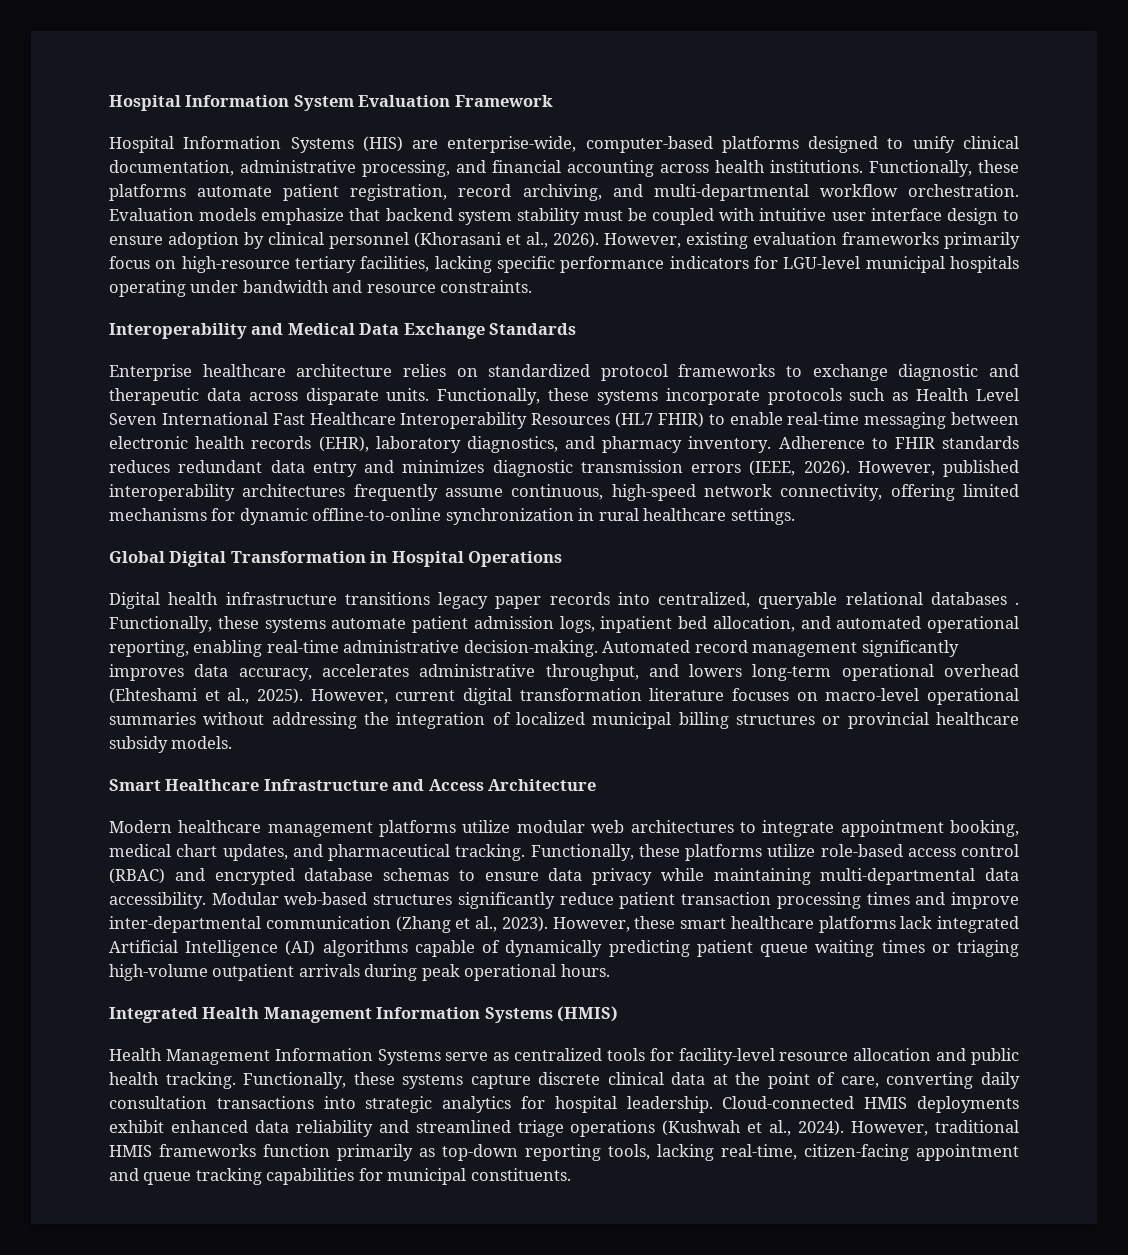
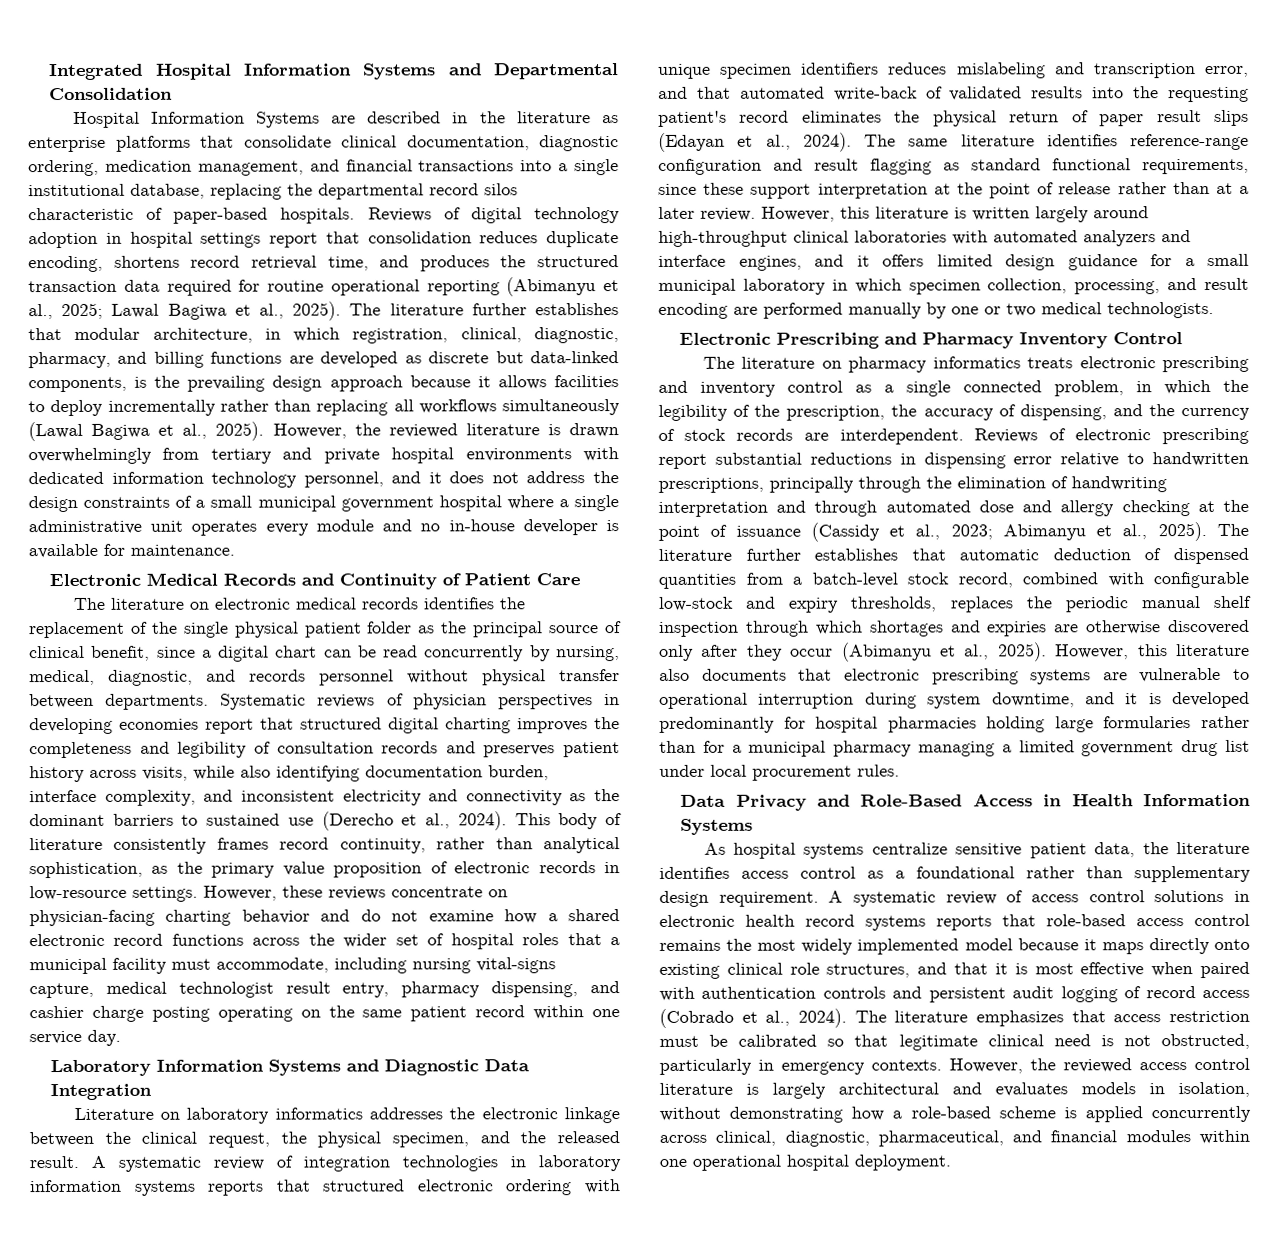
- Hospital Information System Evaluation Framework
- Hospital Information Systems (HIS) are enterprise-wide, computer-based platforms designed to unify clinical documentation, administrative processing, and financial accounting across health institutions. Functionally, these platforms automate patient registration, record archiving, and multi-departmental workflow orchestration. Evaluation models emphasize that backend system stability must be coupled with intuitive user interface design to ensure adoption by clinical personnel (Khorasani et al., 2026). However, existing evaluation frameworks primarily focus on high-resource tertiary facilities, lacking specific performance indicators for LGU-level municipal hospitals operating under bandwidth and resource constraints.
- Interoperability and Medical Data Exchange Standards
- Enterprise healthcare architecture relies on standardized protocol frameworks to exchange diagnostic and therapeutic data across disparate units. Functionally, these systems incorporate protocols such as Health Level Seven International Fast Healthcare Interoperability Resources (HL7 FHIR) to enable real-time messaging between electronic health records (EHR), laboratory diagnostics, and pharmacy inventory. Adherence to FHIR standards reduces redundant data entry and minimizes diagnostic transmission errors (IEEE, 2026). However, published interoperability architectures frequently assume continuous, high-speed network connectivity, offering limited mechanisms for dynamic offline-to-online synchronization in rural healthcare settings.
- Global Digital Transformation in Hospital Operations
- Digital health infrastructure transitions legacy paper records into centralized, queryable relational databases . Functionally, these systems automate patient admission logs, inpatient bed allocation, and automated operational reporting, enabling real-time administrative decision-making. Automated record management significantly improves data accuracy, accelerates administrative throughput, and lowers long-term operational overhead (Ehteshami et al., 2025). However, current digital transformation literature focuses on macro-level operational summaries without addressing the integration of localized municipal billing structures or provincial healthcare subsidy models.
- Smart Healthcare Infrastructure and Access Architecture
- Modern healthcare management platforms utilize modular web architectures to integrate appointment booking, medical chart updates, and pharmaceutical tracking. Functionally, these platforms utilize role-based access control (RBAC) and encrypted database schemas to ensure data privacy while maintaining multi-departmental data accessibility. Modular web-based structures significantly reduce patient transaction processing times and improve inter-departmental communication (Zhang et al., 2023). However, these smart healthcare platforms lack integrated Artificial Intelligence (AI) algorithms capable of dynamically predicting patient queue waiting times or triaging high-volume outpatient arrivals during peak operational hours.
- Integrated Health Management Information Systems (HMIS)
- Health Management Information Systems serve as centralized tools for facility-level resource allocation and public health tracking. Functionally, these systems capture discrete clinical data at the point of care, converting daily consultation transactions into strategic analytics for hospital leadership. Cloud-connected HMIS deployments exhibit enhanced data reliability and streamlined triage operations (Kushwah et al., 2024). However, traditional HMIS frameworks function primarily as top-down reporting tools, lacking real-time, citizen-facing appointment and queue tracking capabilities for municipal constituents.
+ Integrated Hospital Information Systems and Departmental Consolidation
+ Hospital Information Systems are described in the literature as enterprise platforms that consolidate clinical documentation, diagnostic ordering, medication management, and financial transactions into a single institutional database, replacing the departmental record silos characteristic of paper-based hospitals. Reviews of digital technology adoption in hospital settings report that consolidation reduces duplicate encoding, shortens record retrieval time, and produces the structured transaction data required for routine operational reporting (Abimanyu et al., 2025; Lawal Bagiwa et al., 2025). The literature further establishes that modular architecture, in which registration, clinical, diagnostic, pharmacy, and billing functions are developed as discrete but data-linked components, is the prevailing design approach because it allows facilities to deploy incrementally rather than replacing all workflows simultaneously (Lawal Bagiwa et al., 2025). However, the reviewed literature is drawn overwhelmingly from tertiary and private hospital environments with dedicated information technology personnel, and it does not address the design constraints of a small municipal government hospital where a single administrative unit operates every module and no in-house developer is available for maintenance.
+ Electronic Medical Records and Continuity of Patient Care
+ The literature on electronic medical records identifies the replacement of the single physical patient folder as the principal source of clinical benefit, since a digital chart can be read concurrently by nursing, medical, diagnostic, and records personnel without physical transfer between departments. Systematic reviews of physician perspectives in developing economies report that structured digital charting improves the completeness and legibility of consultation records and preserves patient history across visits, while also identifying documentation burden, interface complexity, and inconsistent electricity and connectivity as the dominant barriers to sustained use (Derecho et al., 2024). This body of literature consistently frames record continuity, rather than analytical sophistication, as the primary value proposition of electronic records in low-resource settings. However, these reviews concentrate on physician-facing charting behavior and do not examine how a shared electronic record functions across the wider set of hospital roles that a municipal facility must accommodate, including nursing vital-signs capture, medical technologist result entry, pharmacy dispensing, and cashier charge posting operating on the same patient record within one service day.
+ Laboratory Information Systems and Diagnostic Data Integration
+ Literature on laboratory informatics addresses the electronic linkage between the clinical request, the physical specimen, and the released result. A systematic review of integration technologies in laboratory information systems reports that structured electronic ordering with unique specimen identifiers reduces mislabeling and transcription error, and that automated write-back of validated results into the requesting patient's record eliminates the physical return of paper result slips (Edayan et al., 2024). The same literature identifies reference-range configuration and result flagging as standard functional requirements, since these support interpretation at the point of release rather than at a later review. However, this literature is written largely around high-throughput clinical laboratories with automated analyzers and interface engines, and it offers limited design guidance for a small municipal laboratory in which specimen collection, processing, and result encoding are performed manually by one or two medical technologists.
+ Electronic Prescribing and Pharmacy Inventory Control
+ The literature on pharmacy informatics treats electronic prescribing and inventory control as a single connected problem, in which the legibility of the prescription, the accuracy of dispensing, and the currency of stock records are interdependent. Reviews of electronic prescribing report substantial reductions in dispensing error relative to handwritten prescriptions, principally through the elimination of handwriting interpretation and through automated dose and allergy checking at the point of issuance (Cassidy et al., 2023; Abimanyu et al., 2025). The literature further establishes that automatic deduction of dispensed quantities from a batch-level stock record, combined with configurable low-stock and expiry thresholds, replaces the periodic manual shelf inspection through which shortages and expiries are otherwise discovered only after they occur (Abimanyu et al., 2025). However, this literature also documents that electronic prescribing systems are vulnerable to operational interruption during system downtime, and it is developed predominantly for hospital pharmacies holding large formularies rather than for a municipal pharmacy managing a limited government drug list under local procurement rules.
+ Data Privacy and Role-Based Access in Health Information Systems
+ As hospital systems centralize sensitive patient data, the literature identifies access control as a foundational rather than supplementary design requirement. A systematic review of access control solutions in electronic health record systems reports that role-based access control remains the most widely implemented model because it maps directly onto existing clinical role structures, and that it is most effective when paired with authentication controls and persistent audit logging of record access (Cobrado et al., 2024). The literature emphasizes that access restriction must be calibrated so that legitimate clinical need is not obstructed, particularly in emergency contexts. However, the reviewed access control literature is largely architectural and evaluates models in isolation, without demonstrating how a role-based scheme is applied concurrently across clinical, diagnostic, pharmaceutical, and financial modules within one operational hospital deployment.

